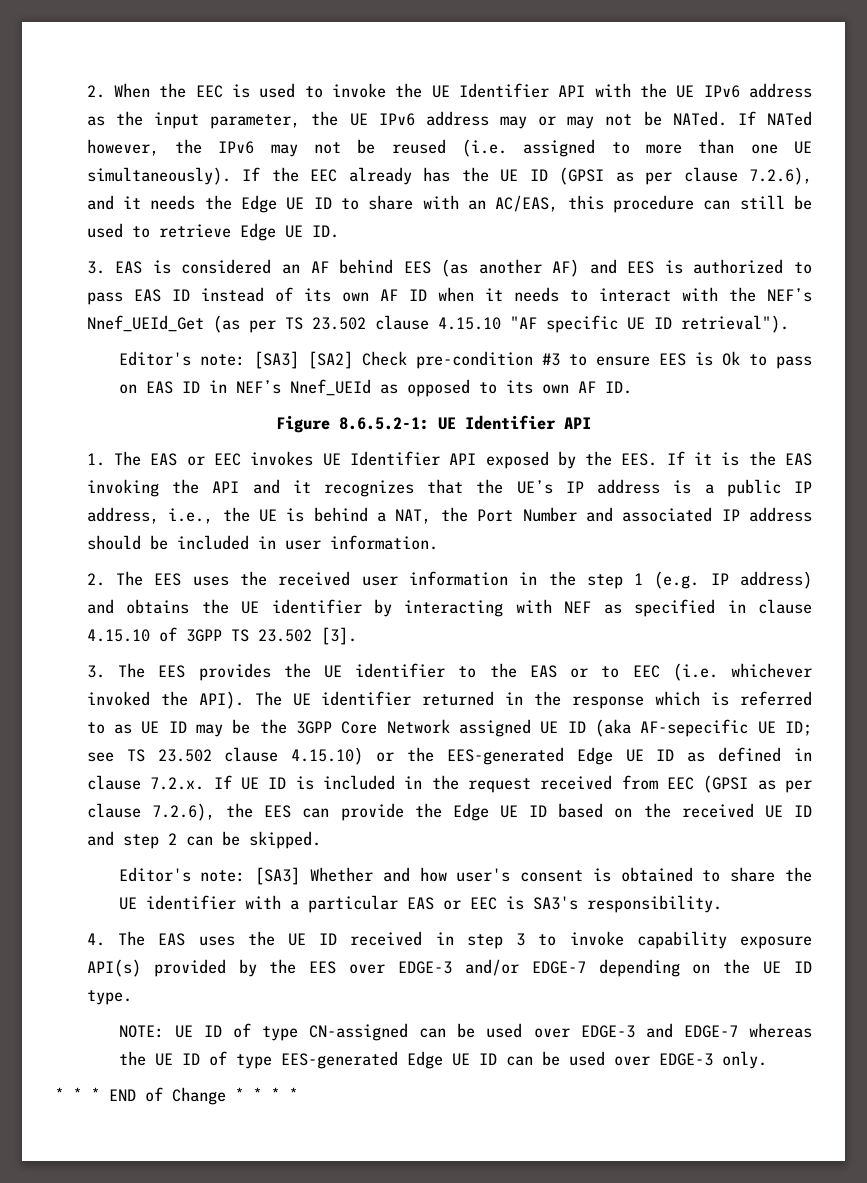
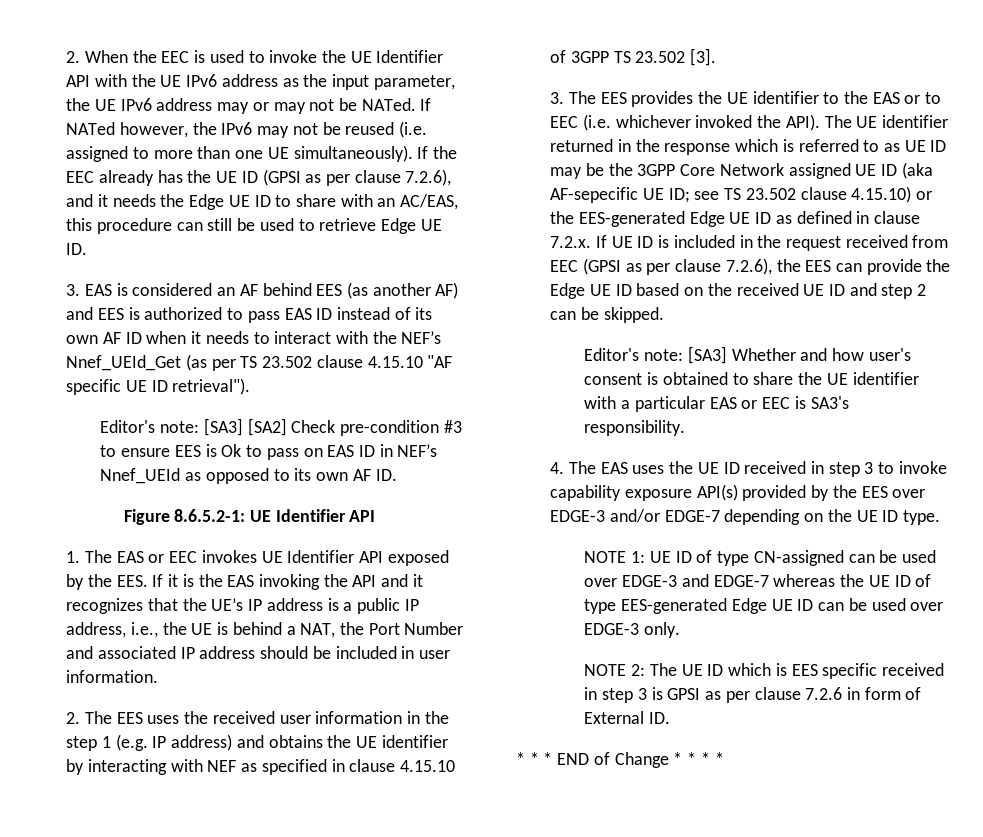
- NOTE: UE ID of type CN-assigned can be used over EDGE-3 and EDGE-7 whereas the UE ID of type EES-generated Edge UE ID can be used over EDGE-3 only.
+ NOTE 1: UE ID of type CN-assigned can be used over EDGE-3 and EDGE-7 whereas the UE ID of type EES-generated Edge UE ID can be used over EDGE-3 only.
+ NOTE 2: The UE ID which is EES specific received in step 3 is GPSI as per clause 7.2.6 in form of External ID.

